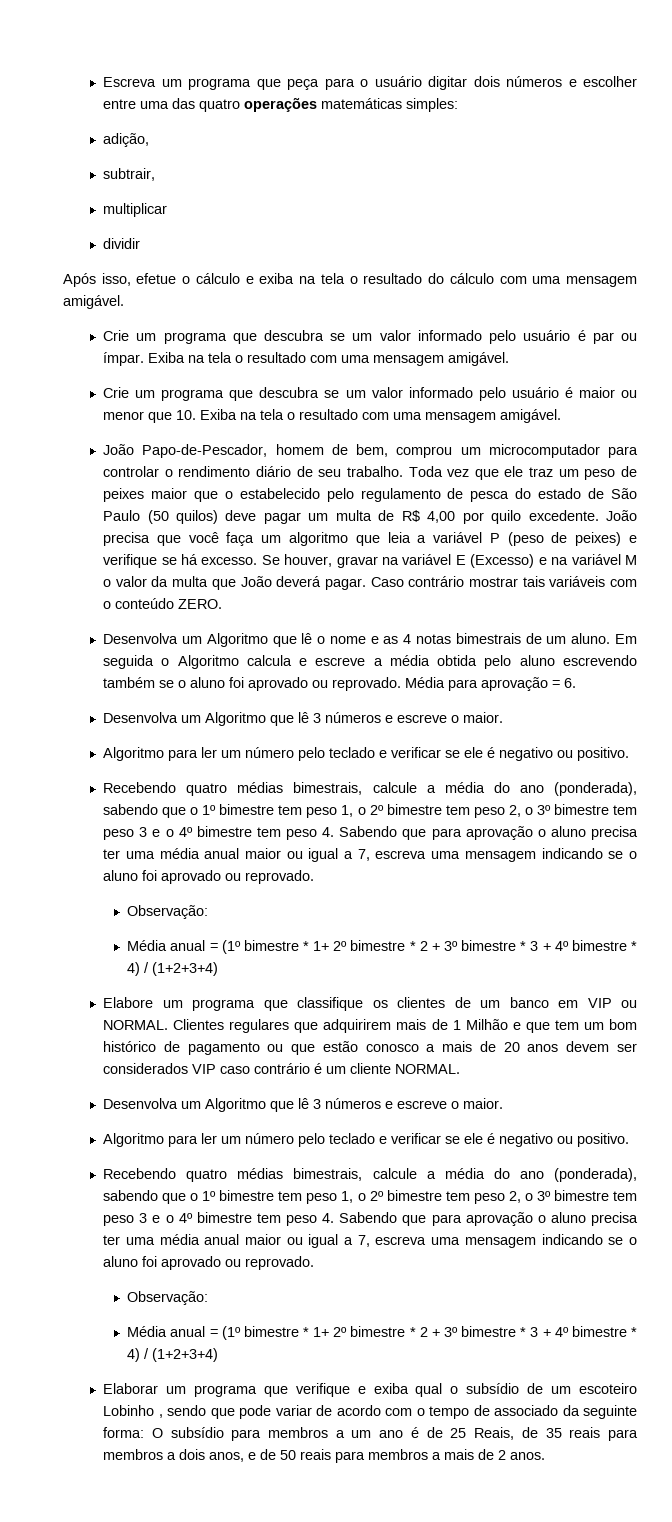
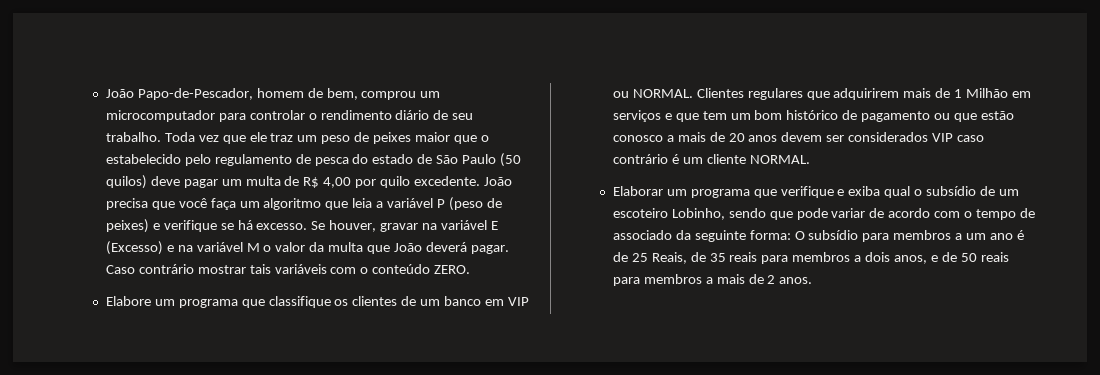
- Escreva um programa que peça para o usuário digitar dois números e escolher entre uma das quatro operações matemáticas simples:
- adição,
- subtrair,
- multiplicar
- dividir
- Após isso, efetue o cálculo e exiba na tela o resultado do cálculo com uma mensagem amigável.
- Crie um programa que descubra se um valor informado pelo usuário é par ou ímpar. Exiba na tela o resultado com uma mensagem amigável.
- Crie um programa que descubra se um valor informado pelo usuário é maior ou menor que 10. Exiba na tela o resultado com uma mensagem amigável.
- Desenvolva um Algoritmo que lê o nome e as 4 notas bimestrais de um aluno. Em seguida o Algoritmo calcula e escreve a média obtida pelo aluno escrevendo também se o aluno foi aprovado ou reprovado. Média para aprovação = 6.
- Desenvolva um Algoritmo que lê 3 números e escreve o maior.
- Algoritmo para ler um número pelo teclado e verificar se ele é negativo ou positivo.
- Recebendo quatro médias bimestrais, calcule a média do ano (ponderada), sabendo que o 1º bimestre tem peso 1, o 2º bimestre tem peso 2, o 3º bimestre tem peso 3 e o 4º bimestre tem peso 4. Sabendo que para aprovação o aluno precisa ter uma média anual maior ou igual a 7, escreva uma mensagem indicando se o aluno foi aprovado ou reprovado.
- Observação:
- Média anual = (1º bimestre * 1+ 2º bimestre * 2 + 3º bimestre * 3 + 4º bimestre * 4) / (1+2+3+4)
- Clientes regulares que adquirirem mais de 1 Milhão e que tem um bom histórico de pagamento ou que estão conosco a mais de 20 anos devem ser considerados VIP caso contrário é um cliente NORMAL.
- Desenvolva um Algoritmo que lê 3 números e escreve o maior.
- Algoritmo para ler um número pelo teclado e verificar se ele é negativo ou positivo.
- Recebendo quatro médias bimestrais, calcule a média do ano (ponderada), sabendo que o 1º bimestre tem peso 1, o 2º bimestre tem peso 2, o 3º bimestre tem peso 3 e o 4º bimestre tem peso 4. Sabendo que para aprovação o aluno precisa ter uma média anual maior ou igual a 7, escreva uma mensagem indicando se o aluno foi aprovado ou reprovado.
- Observação:
- Média anual = (1º bimestre * 1+ 2º bimestre * 2 + 3º bimestre * 3 + 4º bimestre * 4) / (1+2+3+4)
+ Clientes regulares que adquirirem mais de 1 Milhão em serviços e que tem um bom histórico de pagamento ou que estão conosco a mais de 20 anos devem ser considerados VIP caso contrário é um cliente NORMAL.
- Elaborar um programa que verifique e exiba qual o subsídio de um escoteiro Lobinho , sendo que pode variar de acordo com o tempo de associado da seguinte forma: O subsídio para membros a um ano é de 25 Reais, de 35 reais para membros a dois anos, e de 50 reais para membros a mais de 2 anos.
+ Elaborar um programa que verifique e exiba qual o subsídio de um escoteiro Lobinho, sendo que pode variar de acordo com o tempo de associado da seguinte forma: O subsídio para membros a um ano é de 25 Reais, de 35 reais para membros a dois anos, e de 50 reais para membros a mais de 2 anos.

